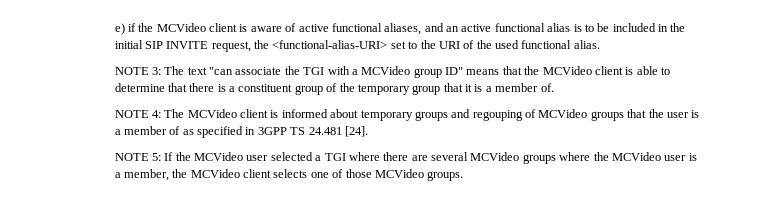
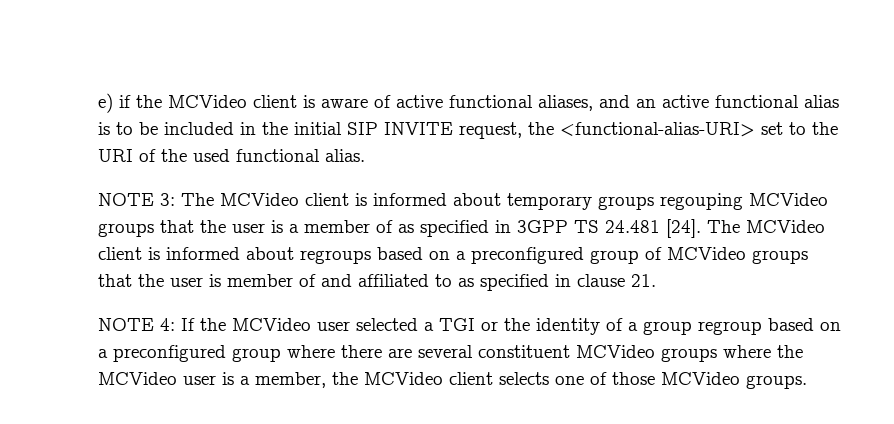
- NOTE 3: The text "can associate the TGI with a MCVideo group ID" means that the MCVideo client is able to determine that there is a constituent group of the temporary group that it is a member of.
- NOTE 4: The MCVideo client is informed about temporary groups and regouping of MCVideo groups that the user is a member of as specified in 3GPP TS 24.481 [24].
- NOTE 5: If the MCVideo user selected a TGI where there are several MCVideo groups where the MCVideo user is a member, the MCVideo client selects one of those MCVideo groups.
+ NOTE 3: The MCVideo client is informed about temporary groups regouping MCVideo groups that the user is a member of as specified in 3GPP TS 24.481 [24]. The MCVideo client is informed about regroups based on a preconfigured group of MCVideo groups that the user is member of and affiliated to as specified in clause 21.
+ NOTE 4: If the MCVideo user selected a TGI or the identity of a group regroup based on a preconfigured group where there are several constituent MCVideo groups where the MCVideo user is a member, the MCVideo client selects one of those MCVideo groups.

